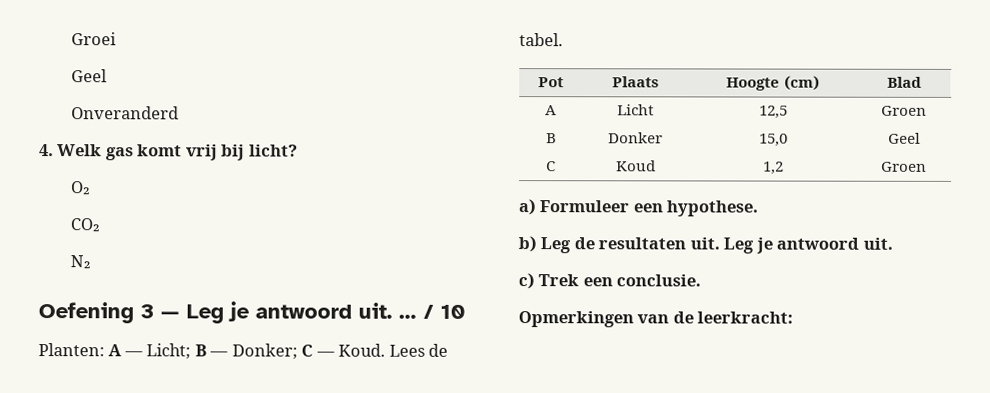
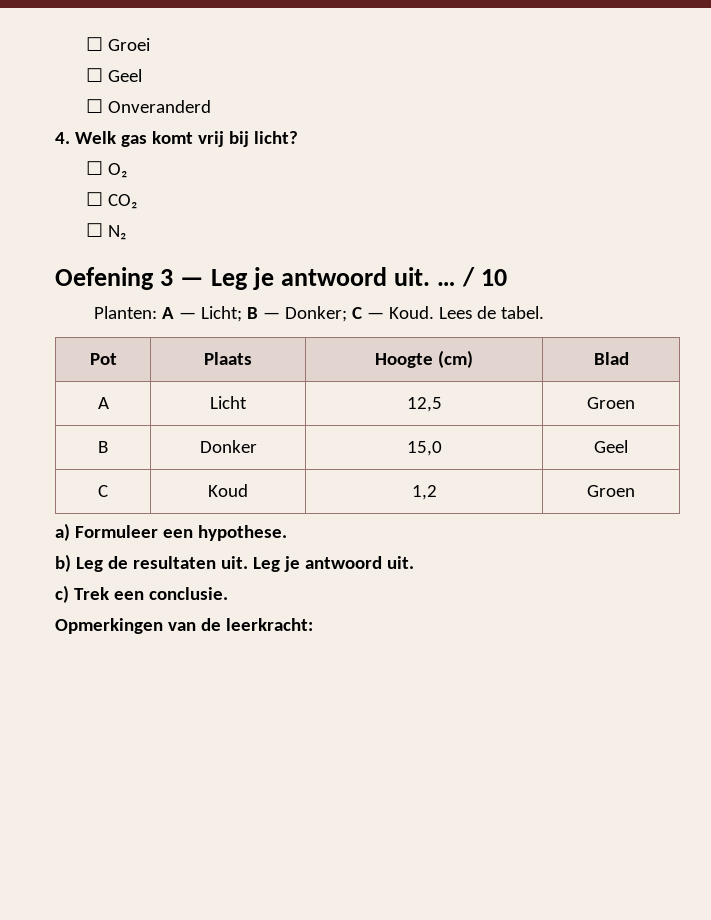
- Groei
- Geel
- Onveranderd
+ ☐ Groei
+ ☐ Geel
+ ☐ Onveranderd
- O₂
+ ☐ O₂
- CO₂
+ ☐ CO₂
- N₂
+ ☐ N₂

